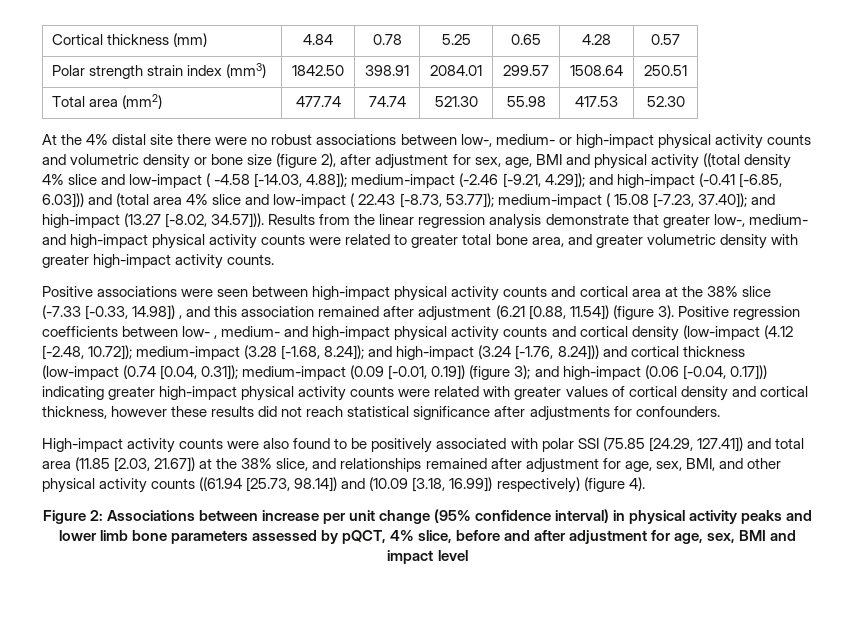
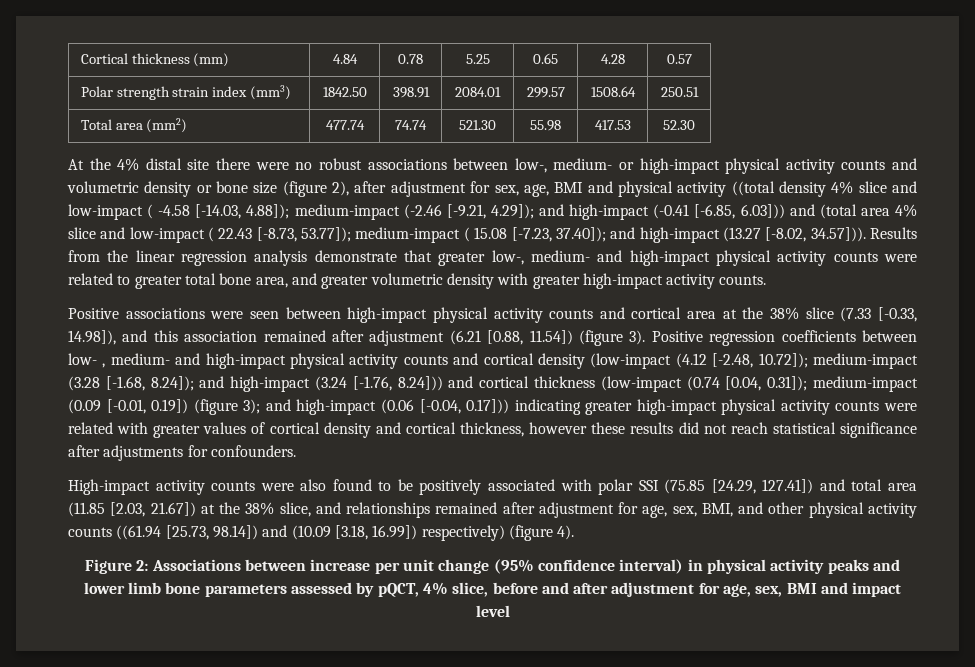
- Positive associations were seen between high-impact physical activity counts and cortical area at the 38% slice (-7.33 [-0.33, 14.98]) , and this association remained after adjustment (6.21 [0.88, 11.54]) (figure 3).
+ Positive associations were seen between high-impact physical activity counts and cortical area at the 38% slice (7.33 [-0.33, 14.98]), and this association remained after adjustment (6.21 [0.88, 11.54]) (figure 3).

